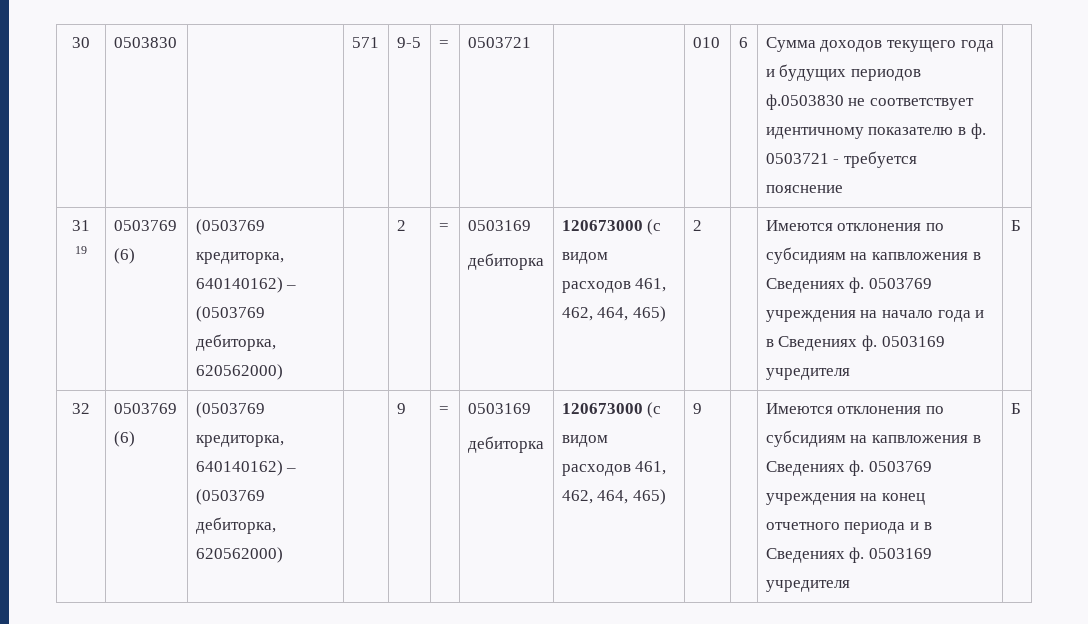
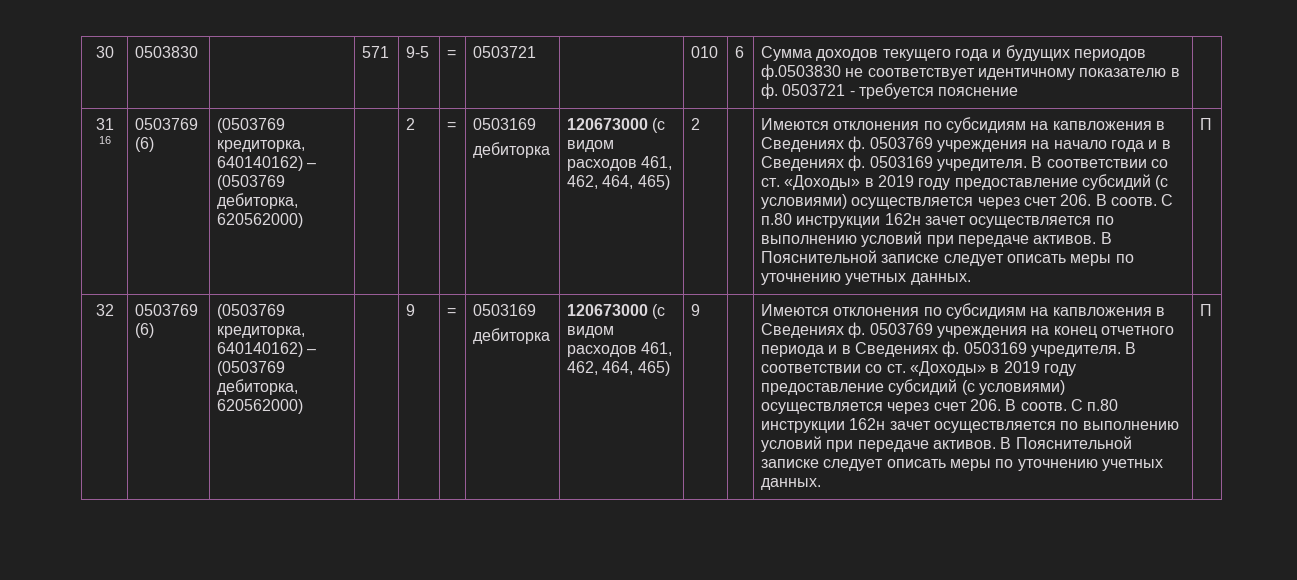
- 31 19
+ 31 16
- 0503769 учреждения на начало года и в Сведениях ф. 0503169 учредителя | Б
+ 0503769 учреждения на начало года и в Сведениях ф. 0503169 учредителя. В соответствии со ст. «Доходы» в 2019 году предоставление субсидий (с условиями) осуществляется через счет 206. В соотв. С п.80 инструкции 162н зачет осуществляется по выполнению условий при передаче активов. В Пояснительной записке следует описать меры по уточнению учетных данных. | П
- 0503769 учреждения на конец отчетного периода и в Сведениях ф. 0503169 учредителя | Б
+ 0503769 учреждения на конец отчетного периода и в Сведениях ф. 0503169 учредителя. В соответствии со ст. «Доходы» в 2019 году предоставление субсидий (с условиями) осуществляется через счет 206. В соотв. С п.80 инструкции 162н зачет осуществляется по выполнению условий при передаче активов. В Пояснительной записке следует описать меры по уточнению учетных данных. | П

